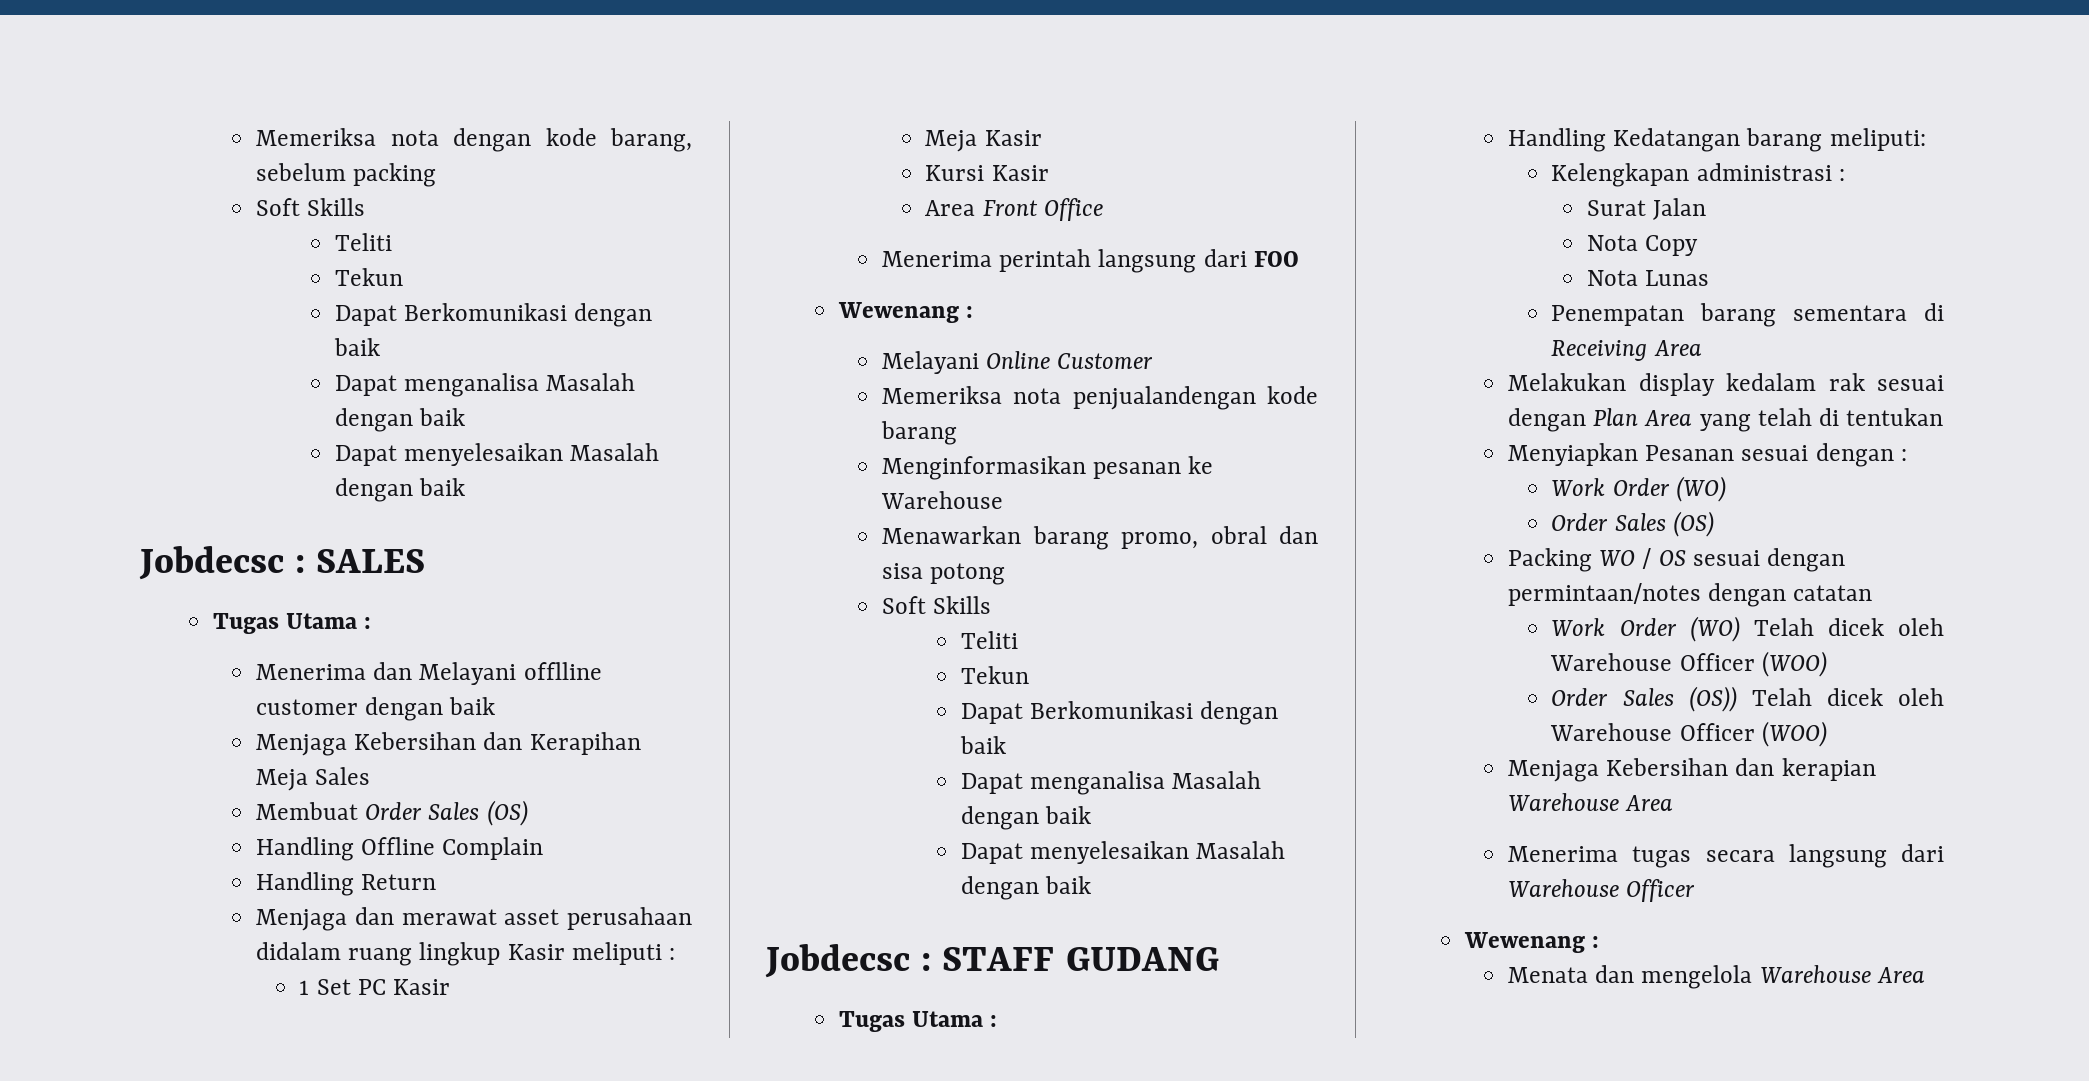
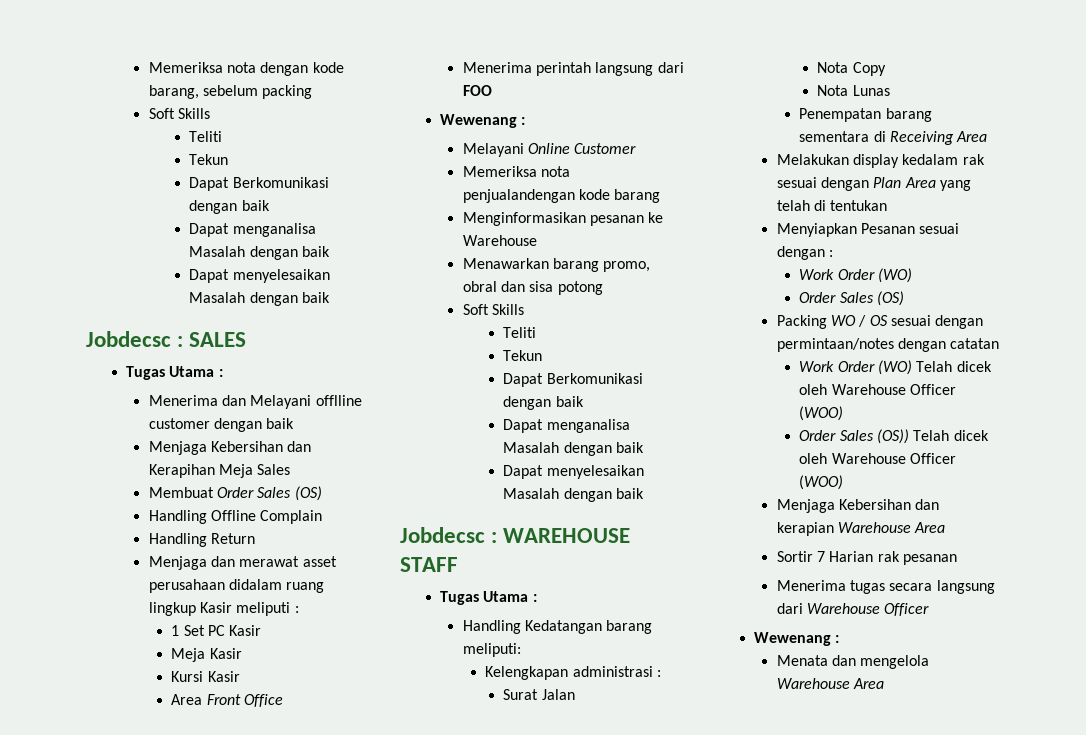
- Jobdecsc : STAFF GUDANG
+ Jobdecsc : WAREHOUSE STAFF
+ Sortir 7 Harian rak pesanan

